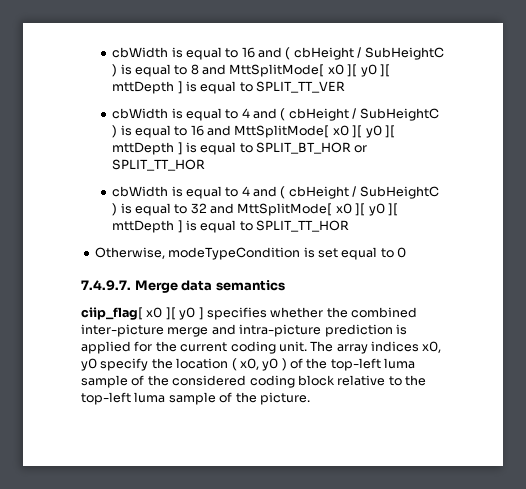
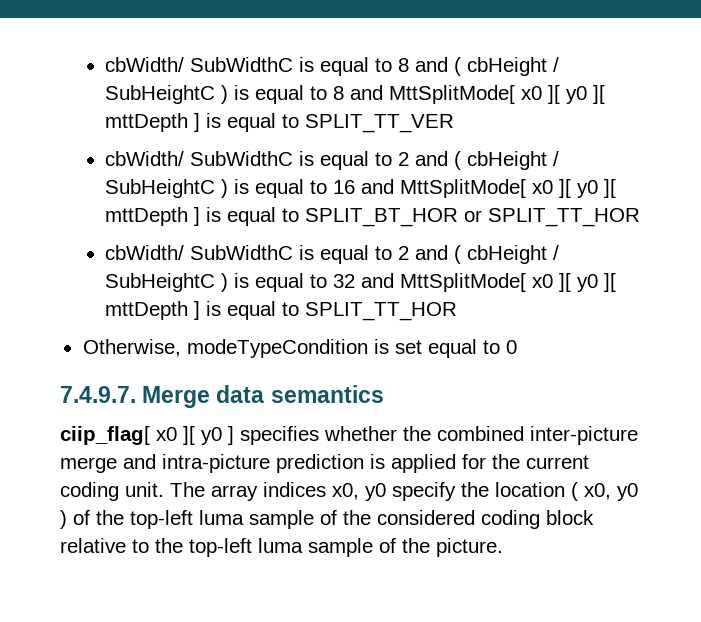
- cbWidth is equal to 16 and ( cbHeight / SubHeightC ) is equal to 8 and MttSplitMode[ x0 ][ y0 ][ mttDepth ] is equal to SPLIT_TT_VER
+ cbWidth/ SubWidthC is equal to 8 and ( cbHeight / SubHeightC ) is equal to 8 and MttSplitMode[ x0 ][ y0 ][ mttDepth ] is equal to SPLIT_TT_VER
- cbWidth is equal to 4 and ( cbHeight / SubHeightC ) is equal to 16 and MttSplitMode[ x0 ][ y0 ][ mttDepth ] is equal to SPLIT_BT_HOR or SPLIT_TT_HOR
+ cbWidth/ SubWidthC is equal to 2 and ( cbHeight / SubHeightC ) is equal to 16 and MttSplitMode[ x0 ][ y0 ][ mttDepth ] is equal to SPLIT_BT_HOR or SPLIT_TT_HOR
- cbWidth is equal to 4 and ( cbHeight / SubHeightC ) is equal to 32 and MttSplitMode[ x0 ][ y0 ][ mttDepth ] is equal to SPLIT_TT_HOR
+ cbWidth/ SubWidthC is equal to 2 and ( cbHeight / SubHeightC ) is equal to 32 and MttSplitMode[ x0 ][ y0 ][ mttDepth ] is equal to SPLIT_TT_HOR

